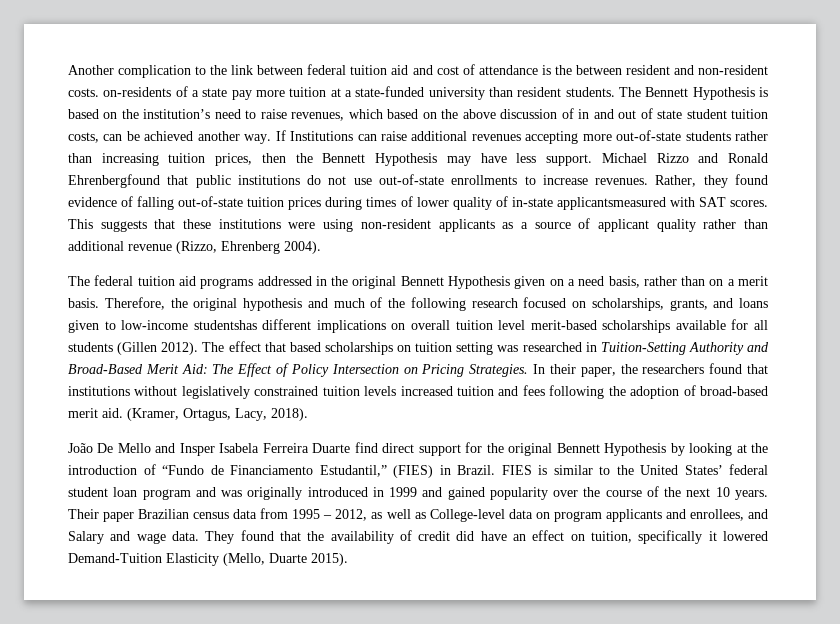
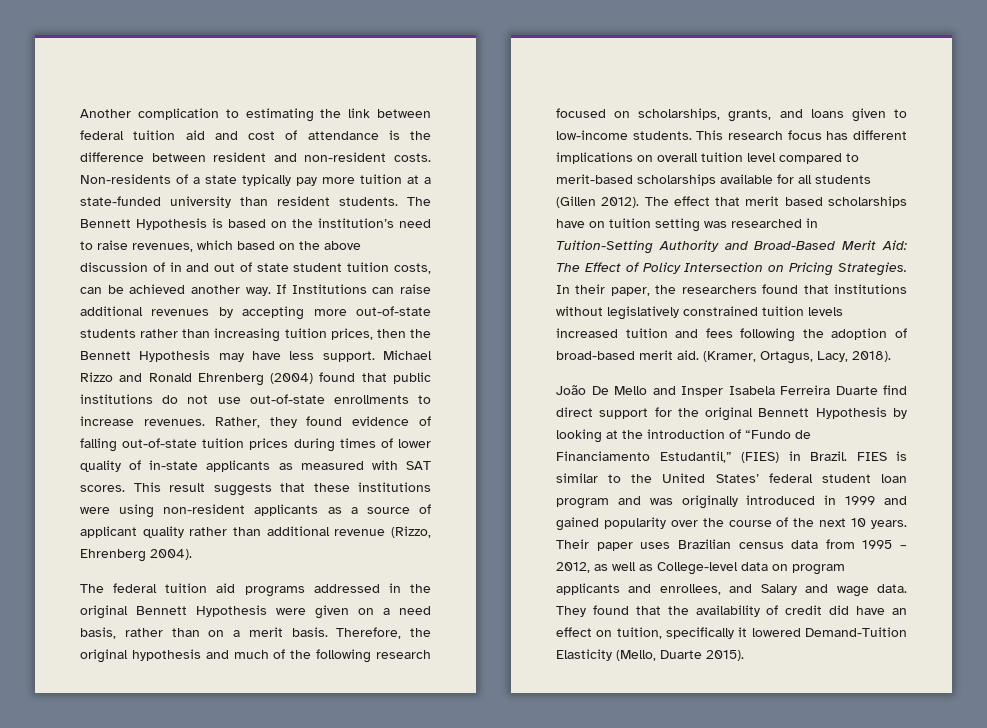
- Another complication to the link between federal tuition aid and cost of attendance is the between resident and non-resident costs. on-residents of a state pay more tuition at a state-funded university than resident students.
+ Another complication to estimating the link between federal tuition aid and cost of attendance is the difference between resident and non-resident costs. Non-residents of a state typically pay more tuition at a state-funded university than resident students.
- If Institutions can raise additional revenues accepting more out-of-state students rather than increasing tuition prices, then the Bennett Hypothesis may have less support.
+ If Institutions can raise additional revenues by accepting more out-of-state students rather than increasing tuition prices, then the Bennett Hypothesis may have less support.
- Michael Rizzo and Ronald Ehrenbergfound that public institutions do not use out-of-state enrollments to increase revenues.
+ Michael Rizzo and Ronald Ehrenberg (2004) found that public institutions do not use out-of-state enrollments to increase revenues.
- Rather, they found evidence of falling out-of-state tuition prices during times of lower quality of in-state applicantsmeasured with SAT scores.
+ Rather, they found evidence of falling out-of-state tuition prices during times of lower quality of in-state applicants as measured with SAT scores.
- This suggests that these institutions were using non-resident applicants as a source of applicant quality rather than additional revenue (Rizzo, Ehrenberg 2004).
+ This result suggests that these institutions were using non-resident applicants as a source of applicant quality rather than additional revenue (Rizzo, Ehrenberg 2004).
- The federal tuition aid programs addressed in the original Bennett Hypothesis given on a need basis, rather than on a merit basis.
+ The federal tuition aid programs addressed in the original Bennett Hypothesis were given on a need basis, rather than on a merit basis.
- Therefore, the original hypothesis and much of the following research focused on scholarships, grants, and loans given to low-income studentshas different implications on overall tuition level merit-based scholarships available for all students (Gillen 2012).
+ Therefore, the original hypothesis and much of the following research focused on scholarships, grants, and loans given to low-income students. This research focus has different implications on overall tuition level compared to merit-based scholarships available for all students (Gillen 2012).
- The effect that based scholarships on tuition setting was researched in Tuition-Setting Authority and Broad-Based Merit Aid: The Effect of Policy Intersection on Pricing Strategies.
+ The effect that merit based scholarships have on tuition setting was researched in Tuition-Setting Authority and Broad-Based Merit Aid: The Effect of Policy Intersection on Pricing Strategies.
- Their paper Brazilian census data from 1995 – 2012, as well as College-level data on program applicants and enrollees, and Salary and wage data.
+ Their paper uses Brazilian census data from 1995 – 2012, as well as College-level data on program applicants and enrollees, and Salary and wage data.

